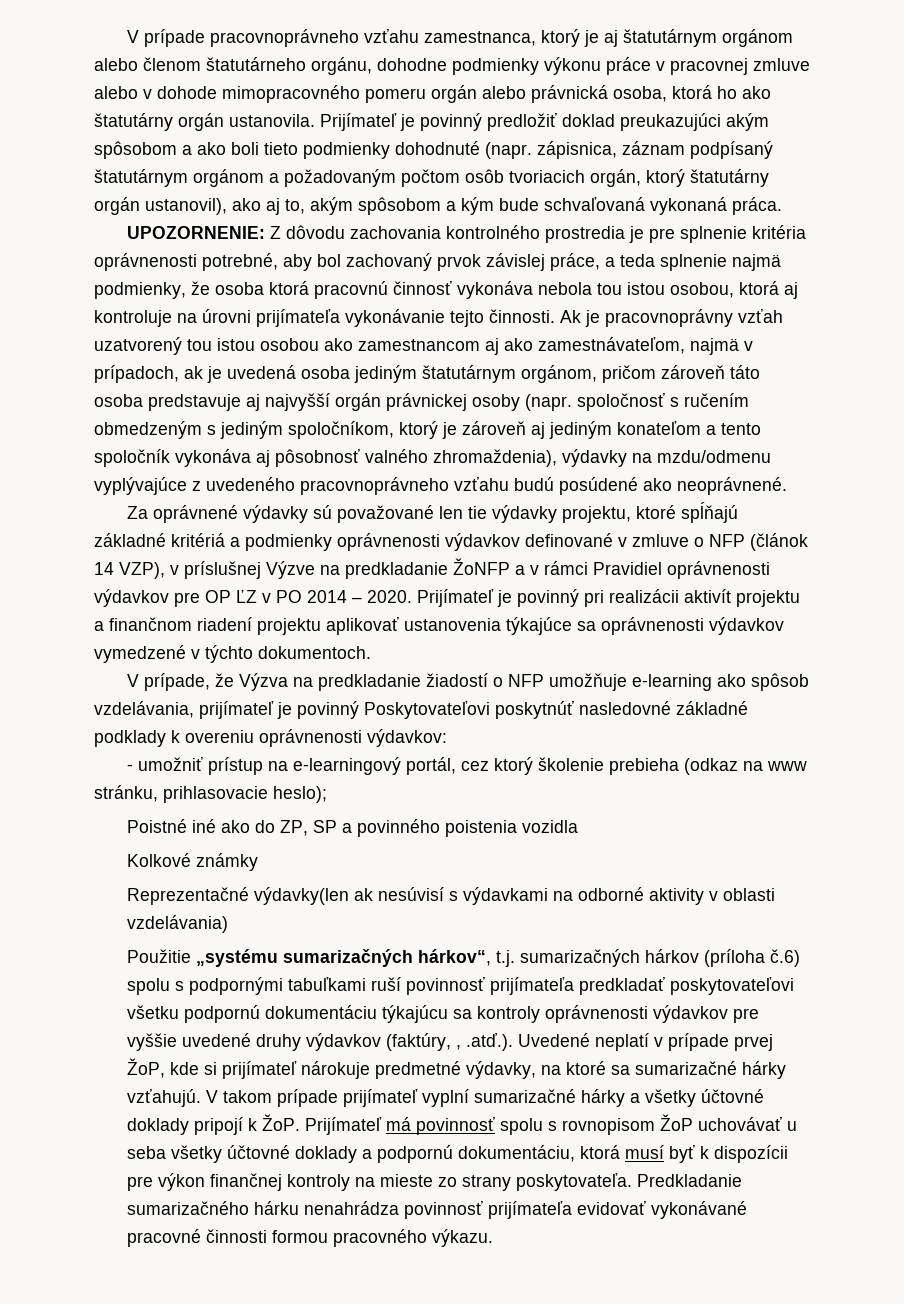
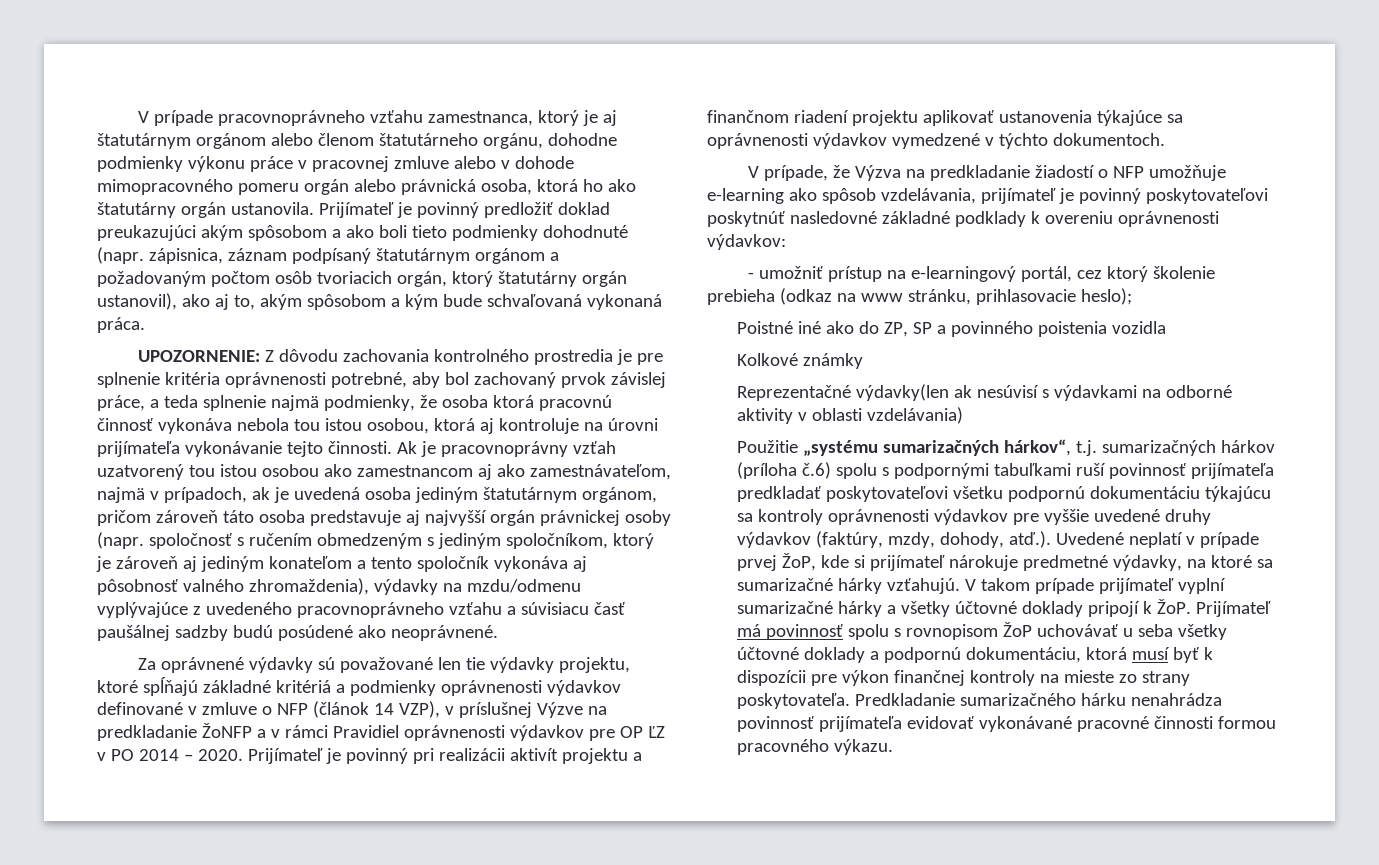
- Ak je pracovnoprávny vzťah uzatvorený tou istou osobou ako zamestnancom aj ako zamestnávateľom, najmä v prípadoch, ak je uvedená osoba jediným štatutárnym orgánom, pričom zároveň táto osoba predstavuje aj najvyšší orgán právnickej osoby (napr. spoločnosť s ručením obmedzeným s jediným spoločníkom, ktorý je zároveň aj jediným konateľom a tento spoločník vykonáva aj pôsobnosť valného zhromaždenia), výdavky na mzdu/odmenu vyplývajúce z uvedeného pracovnoprávneho vzťahu budú posúdené ako neoprávnené.
+ Ak je pracovnoprávny vzťah uzatvorený tou istou osobou ako zamestnancom aj ako zamestnávateľom, najmä v prípadoch, ak je uvedená osoba jediným štatutárnym orgánom, pričom zároveň táto osoba predstavuje aj najvyšší orgán právnickej osoby (napr. spoločnosť s ručením obmedzeným s jediným spoločníkom, ktorý je zároveň aj jediným konateľom a tento spoločník vykonáva aj pôsobnosť valného zhromaždenia), výdavky na mzdu/odmenu vyplývajúce z uvedeného pracovnoprávneho vzťahu a súvisiacu časť paušálnej sadzby budú posúdené ako neoprávnené.
- V prípade, že Výzva na predkladanie žiadostí o NFP umožňuje e-learning ako spôsob vzdelávania, prijímateľ je povinný Poskytovateľovi poskytnúť nasledovné základné podklady k overeniu oprávnenosti výdavkov:
+ V prípade, že Výzva na predkladanie žiadostí o NFP umožňuje e-learning ako spôsob vzdelávania, prijímateľ je povinný poskytovateľovi poskytnúť nasledovné základné podklady k overeniu oprávnenosti výdavkov:
- Použitie „systému sumarizačných hárkov“, t.j. sumarizačných hárkov (príloha č.6) spolu s podpornými tabuľkami ruší povinnosť prijímateľa predkladať poskytovateľovi všetku podpornú dokumentáciu týkajúcu sa kontroly oprávnenosti výdavkov pre vyššie uvedené druhy výdavkov (faktúry, , .atď.). Uvedené neplatí v prípade prvej ŽoP, kde si prijímateľ nárokuje predmetné výdavky, na ktoré sa sumarizačné hárky vzťahujú.
+ Použitie „systému sumarizačných hárkov“, t.j. sumarizačných hárkov (príloha č.6) spolu s podpornými tabuľkami ruší povinnosť prijímateľa predkladať poskytovateľovi všetku podpornú dokumentáciu týkajúcu sa kontroly oprávnenosti výdavkov pre vyššie uvedené druhy výdavkov (faktúry, mzdy, dohody, atď.). Uvedené neplatí v prípade prvej ŽoP, kde si prijímateľ nárokuje predmetné výdavky, na ktoré sa sumarizačné hárky vzťahujú.

